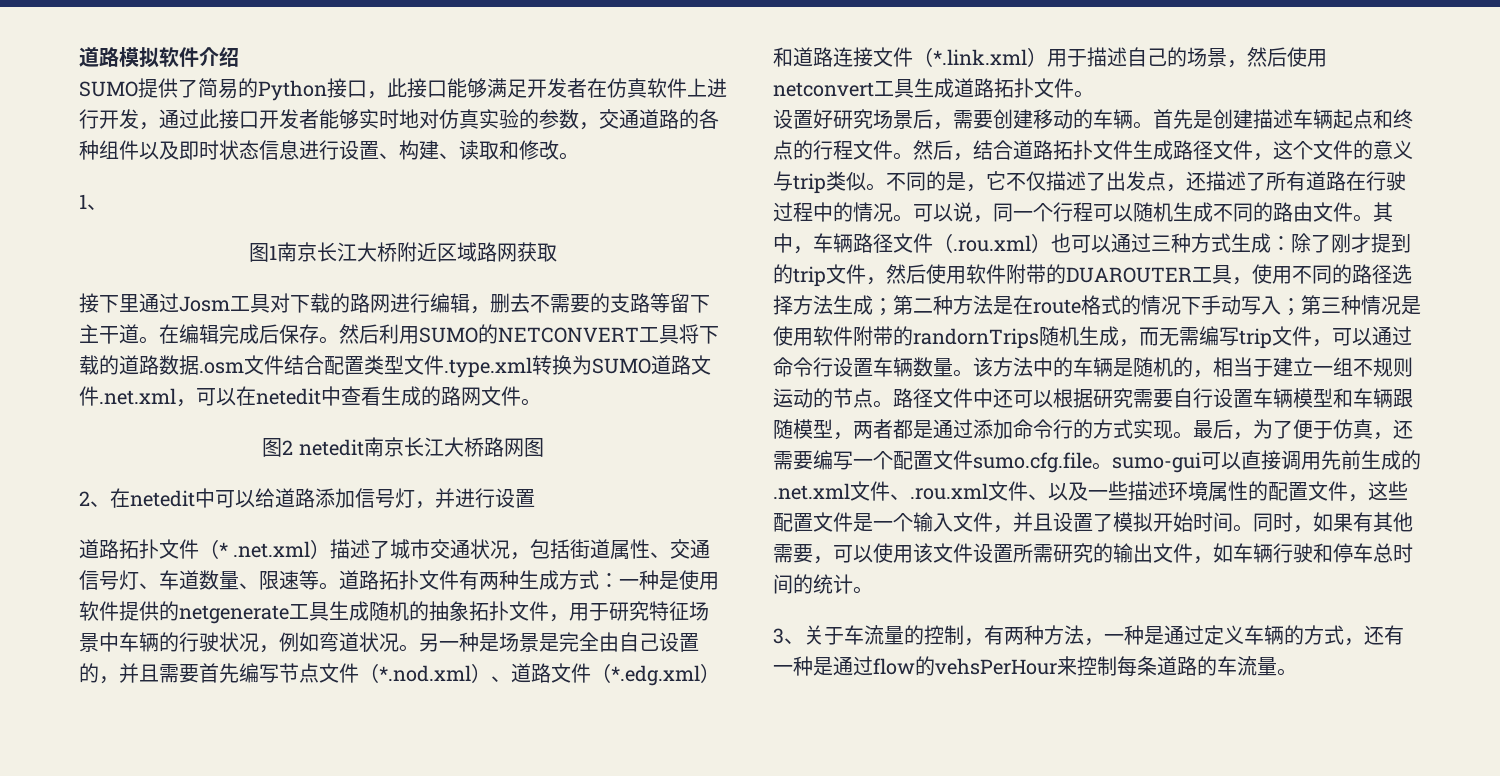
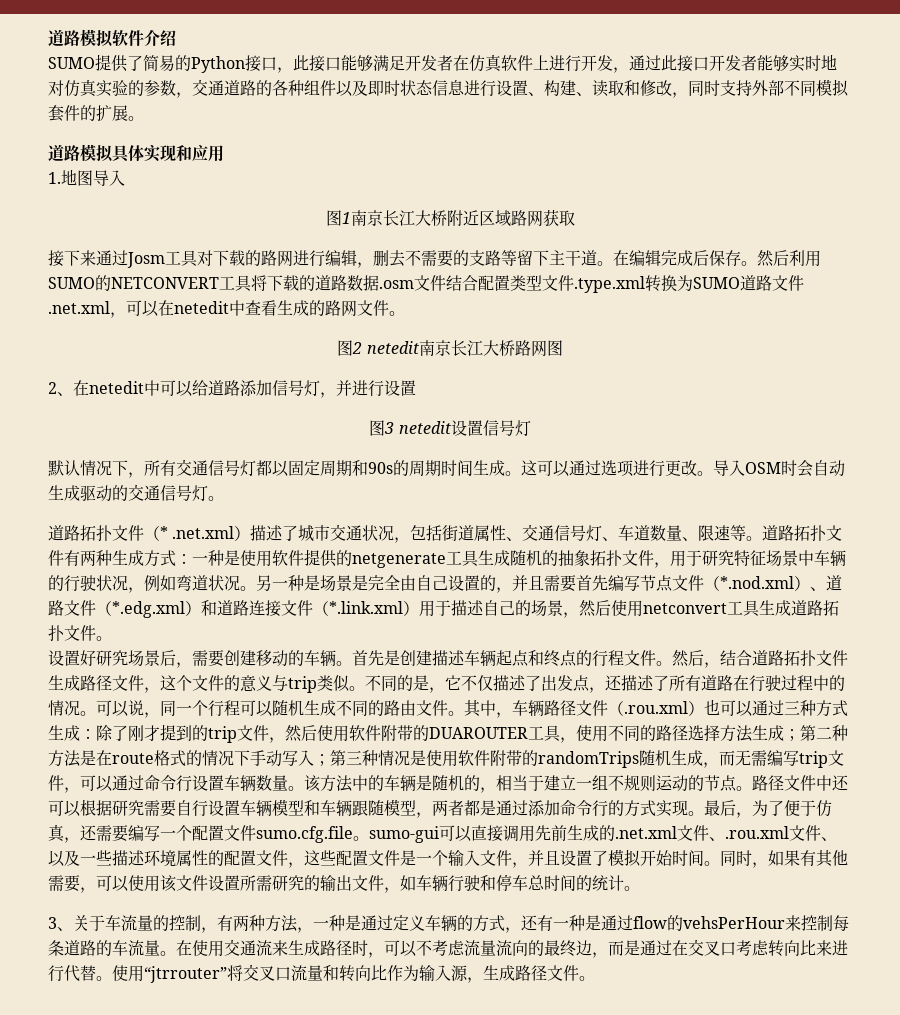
- SUMO提供了简易的Python接口，此接口能够满足开发者在仿真软件上进行开发，通过此接口开发者能够实时地对仿真实验的参数，交通道路的各种组件以及即时状态信息进行设置、构建、读取和修改。
- 1、
+ SUMO提供了简易的Python接口，此接口能够满足开发者在仿真软件上进行开发，通过此接口开发者能够实时地对仿真实验的参数，交通道路的各种组件以及即时状态信息进行设置、构建、读取和修改，同时支持外部不同模拟套件的扩展。
+ 道路模拟具体实现和应用
+ 1.地图导入
- 接下里通过Josm工具对下载的路网进行编辑，删去不需要的支路等留下主干道。
+ 接下来通过Josm工具对下载的路网进行编辑，删去不需要的支路等留下主干道。
+ 图3 netedit设置信号灯
+ 默认情况下，所有交通信号灯都以固定周期和90s的周期时间生成。这可以通过选项进行更改。导入OSM时会自动生成驱动的交通信号灯。
- 第三种情况是使用软件附带的randornTrips随机生成，而无需编写trip文件，可以通过命令行设置车辆数量。
+ 第三种情况是使用软件附带的randomTrips随机生成，而无需编写trip文件，可以通过命令行设置车辆数量。
+ 在使用交通流来生成路径时，可以不考虑流量流向的最终边，而是通过在交叉口考虑转向比来进行代替。使用“jtrrouter”将交叉口流量和转向比作为输入源，生成路径文件。

